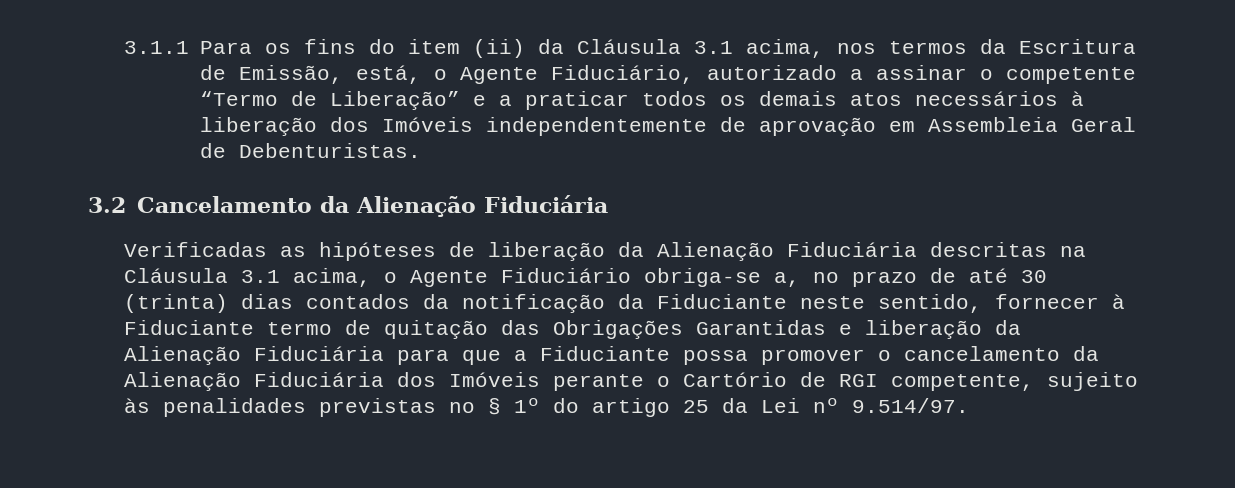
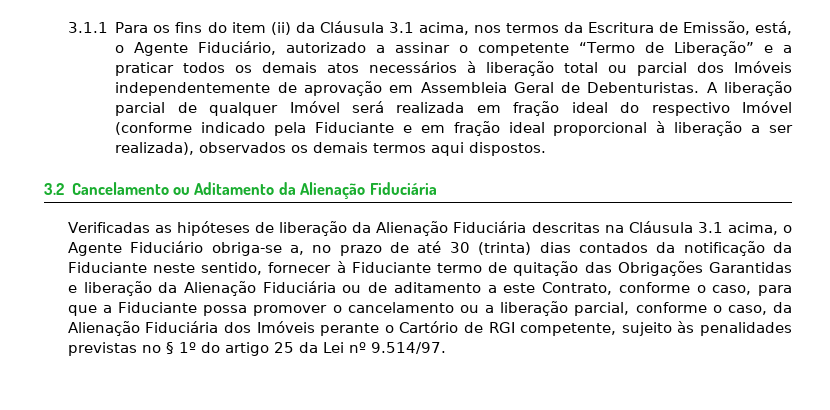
- 3.1.1 Para os fins do item (ii) da Cláusula 3.1 acima, nos termos da Escritura de Emissão, está, o Agente Fiduciário, autorizado a assinar o competente “Termo de Liberação” e a praticar todos os demais atos necessários à liberação dos Imóveis independentemente de aprovação em Assembleia Geral de Debenturistas.
+ 3.1.1 Para os fins do item (ii) da Cláusula 3.1 acima, nos termos da Escritura de Emissão, está, o Agente Fiduciário, autorizado a assinar o competente “Termo de Liberação” e a praticar todos os demais atos necessários à liberação total ou parcial dos Imóveis independentemente de aprovação em Assembleia Geral de Debenturistas. A liberação parcial de qualquer Imóvel será realizada em fração ideal do respectivo Imóvel (conforme indicado pela Fiduciante e em fração ideal proporcional à liberação a ser realizada), observados os demais termos aqui dispostos.
- 3.2 Cancelamento da Alienação Fiduciária
+ 3.2 Cancelamento ou Aditamento da Alienação Fiduciária
- Verificadas as hipóteses de liberação da Alienação Fiduciária descritas na Cláusula 3.1 acima, o Agente Fiduciário obriga-se a, no prazo de até 30 (trinta) dias contados da notificação da Fiduciante neste sentido, fornecer à Fiduciante termo de quitação das Obrigações Garantidas e liberação da Alienação Fiduciária para que a Fiduciante possa promover o cancelamento da Alienação Fiduciária dos Imóveis perante o Cartório de RGI competente, sujeito às penalidades previstas no § 1º do artigo 25 da Lei nº 9.514/97.
+ Verificadas as hipóteses de liberação da Alienação Fiduciária descritas na Cláusula 3.1 acima, o Agente Fiduciário obriga-se a, no prazo de até 30 (trinta) dias contados da notificação da Fiduciante neste sentido, fornecer à Fiduciante termo de quitação das Obrigações Garantidas e liberação da Alienação Fiduciária ou de aditamento a este Contrato, conforme o caso, para que a Fiduciante possa promover o cancelamento ou a liberação parcial, conforme o caso, da Alienação Fiduciária dos Imóveis perante o Cartório de RGI competente, sujeito às penalidades previstas no § 1º do artigo 25 da Lei nº 9.514/97.

